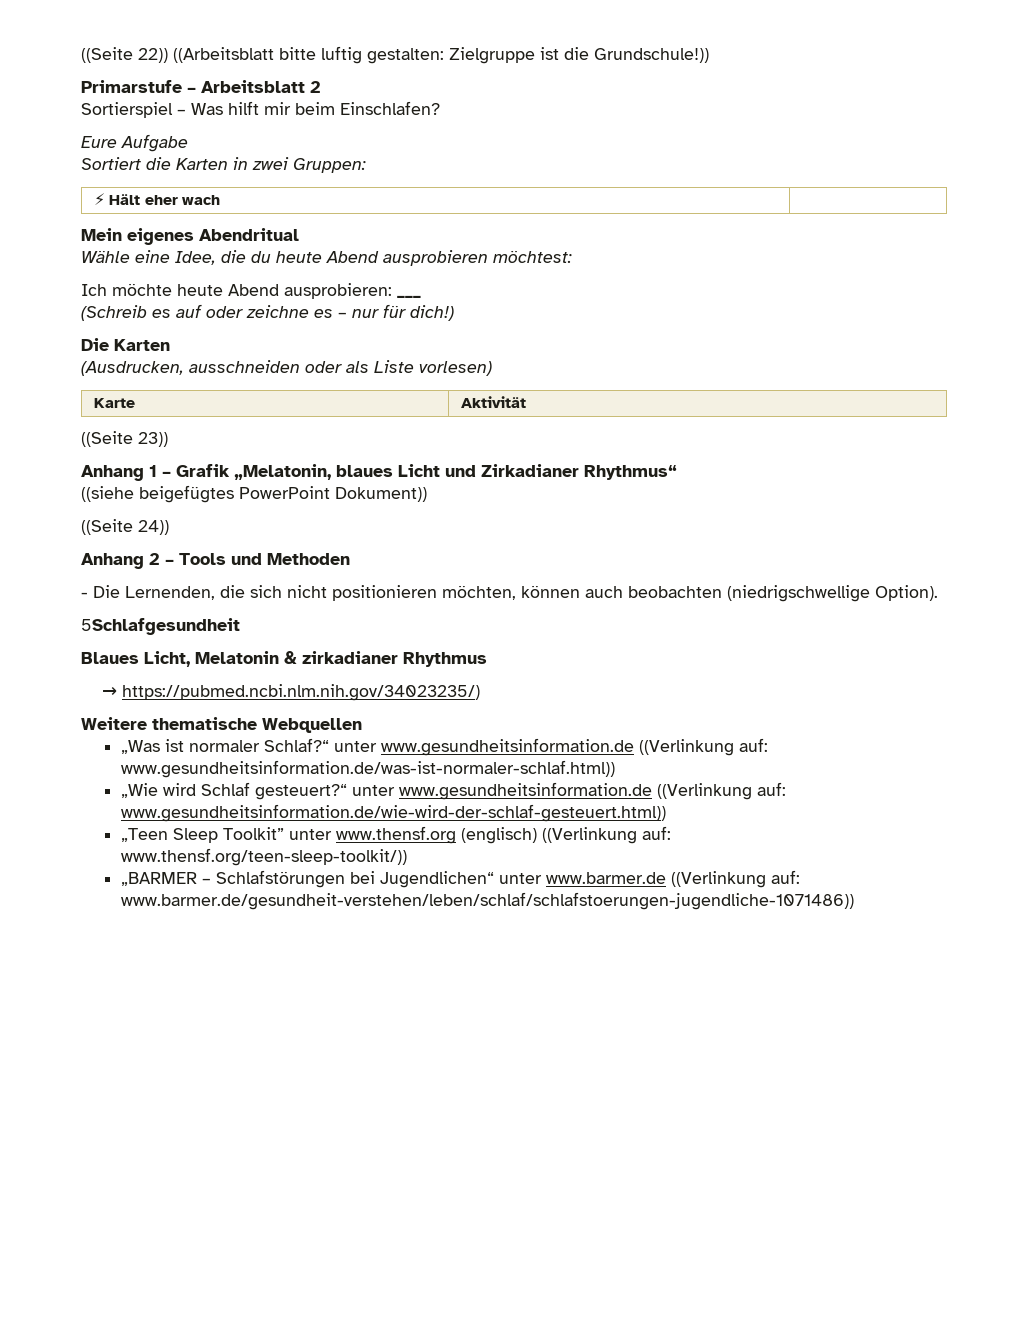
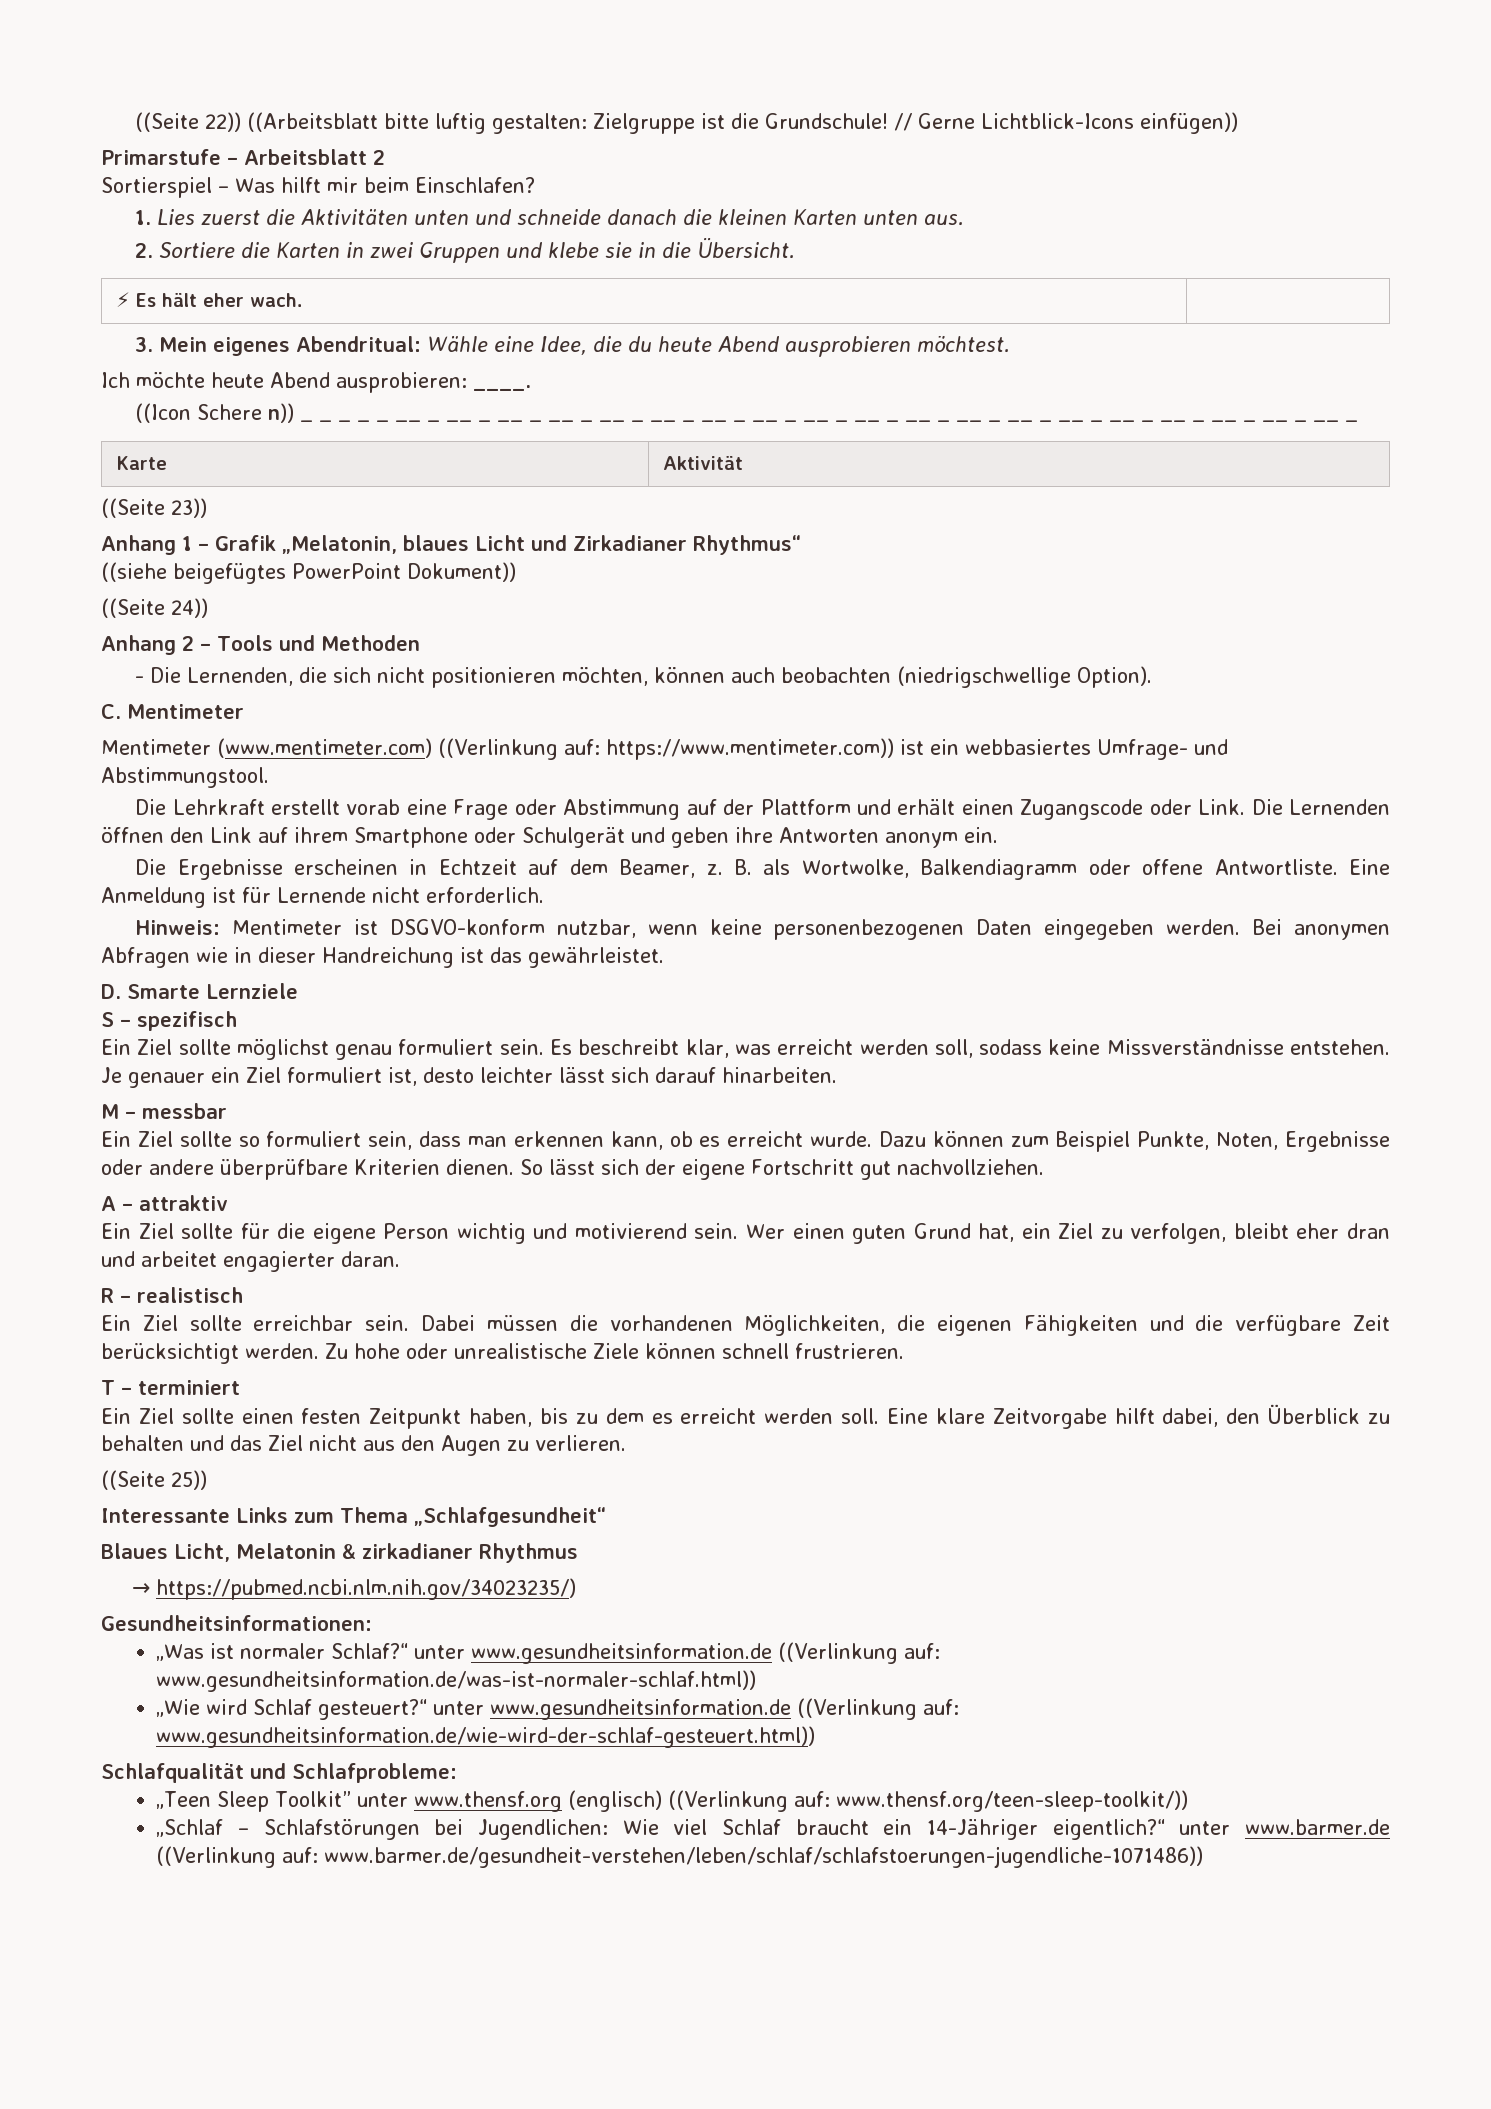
- ((Seite 22)) ((Arbeitsblatt bitte luftig gestalten: Zielgruppe ist die Grundschule!))
+ ((Seite 22)) ((Arbeitsblatt bitte luftig gestalten: Zielgruppe ist die Grundschule! // Gerne Lichtblick-Icons einfügen))
- Eure Aufgabe
- Sortiert die Karten in zwei Gruppen:
- ⚡ Hält eher wach |
- Mein eigenes Abendritual
- Wähle eine Idee, die du heute Abend ausprobieren möchtest:
+ 1. Lies zuerst die Aktivitäten unten und schneide danach die kleinen Karten unten aus.
+ 2. Sortiere die Karten in zwei Gruppen und klebe sie in die Übersicht.
+ ⚡ Es hält eher wach. |
+ 3. Mein eigenes Abendritual: Wähle eine Idee, die du heute Abend ausprobieren möchtest.
- Ich möchte heute Abend ausprobieren: ___
- (Schreib es auf oder zeichne es – nur für dich!)
- Die Karten
- (Ausdrucken, ausschneiden oder als Liste vorlesen)
+ Ich möchte heute Abend ausprobieren: ____.
+ ((Icon Schere n)) _ _ _ _ _ __ _ __ _ __ _ __ _ __ _ __ _ __ _ __ _ __ _ __ _ __ _ __ _ __ _ __ _ __ _ __ _ __ _ __ _ __ _
- 5Schlafgesundheit
+ C. Mentimeter
+ Mentimeter (www.mentimeter.com) ((Verlinkung auf: https://www.mentimeter.com)) ist ein webbasiertes Umfrage- und Abstimmungstool.
+ Die Lehrkraft erstellt vorab eine Frage oder Abstimmung auf der Plattform und erhält einen Zugangscode oder Link. Die Lernenden öffnen den Link auf ihrem Smartphone oder Schulgerät und geben ihre Antworten anonym ein.
+ Die Ergebnisse erscheinen in Echtzeit auf dem Beamer, z. B. als Wortwolke, Balkendiagramm oder offene Antwortliste. Eine Anmeldung ist für Lernende nicht erforderlich.
+ Hinweis: Mentimeter ist DSGVO-konform nutzbar, wenn keine personenbezogenen Daten eingegeben werden. Bei anonymen Abfragen wie in dieser Handreichung ist das gewährleistet.
+ D. Smarte Lernziele
+ S – spezifisch
+ Ein Ziel sollte möglichst genau formuliert sein. Es beschreibt klar, was erreicht werden soll, sodass keine Missverständnisse entstehen. Je genauer ein Ziel formuliert ist, desto leichter lässt sich darauf hinarbeiten.
+ M – messbar
+ Ein Ziel sollte so formuliert sein, dass man erkennen kann, ob es erreicht wurde. Dazu können zum Beispiel Punkte, Noten, Ergebnisse oder andere überprüfbare Kriterien dienen. So lässt sich der eigene Fortschritt gut nachvollziehen.
+ A – attraktiv
+ Ein Ziel sollte für die eigene Person wichtig und motivierend sein. Wer einen guten Grund hat, ein Ziel zu verfolgen, bleibt eher dran und arbeitet engagierter daran.
+ R – realistisch
+ Ein Ziel sollte erreichbar sein. Dabei müssen die vorhandenen Möglichkeiten, die eigenen Fähigkeiten und die verfügbare Zeit berücksichtigt werden. Zu hohe oder unrealistische Ziele können schnell frustrieren.
+ T – terminiert
+ Ein Ziel sollte einen festen Zeitpunkt haben, bis zu dem es erreicht werden soll. Eine klare Zeitvorgabe hilft dabei, den Überblick zu behalten und das Ziel nicht aus den Augen zu verlieren.
+ ((Seite 25))
+ Interessante Links zum Thema „Schlafgesundheit“
- Weitere thematische Webquellen
+ Gesundheitsinformationen:
+ Schlafqualität und Schlafprobleme:
- „BARMER – Schlafstörungen bei Jugendlichen“ unter www.barmer.de ((Verlinkung auf: www.barmer.de/gesundheit-verstehen/leben/schlaf/schlafstoerungen-jugendliche-1071486))
+ „Schlaf – Schlafstörungen bei Jugendlichen: Wie viel Schlaf braucht ein 14-Jähriger eigentlich?“ unter www.barmer.de ((Verlinkung auf: www.barmer.de/gesundheit-verstehen/leben/schlaf/schlafstoerungen-jugendliche-1071486))

